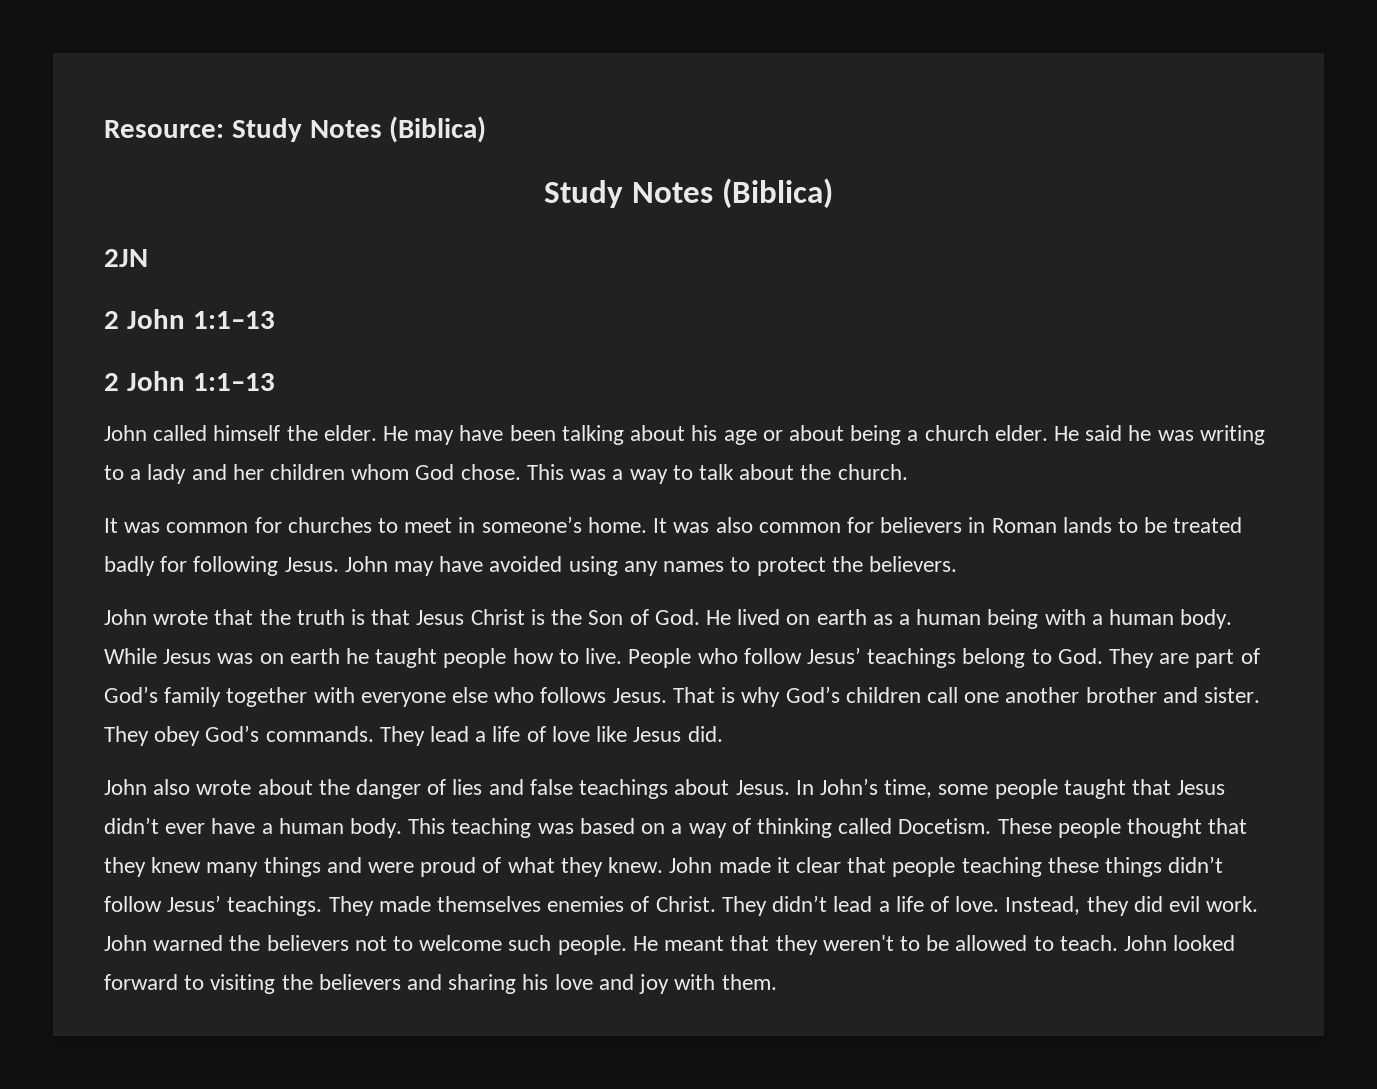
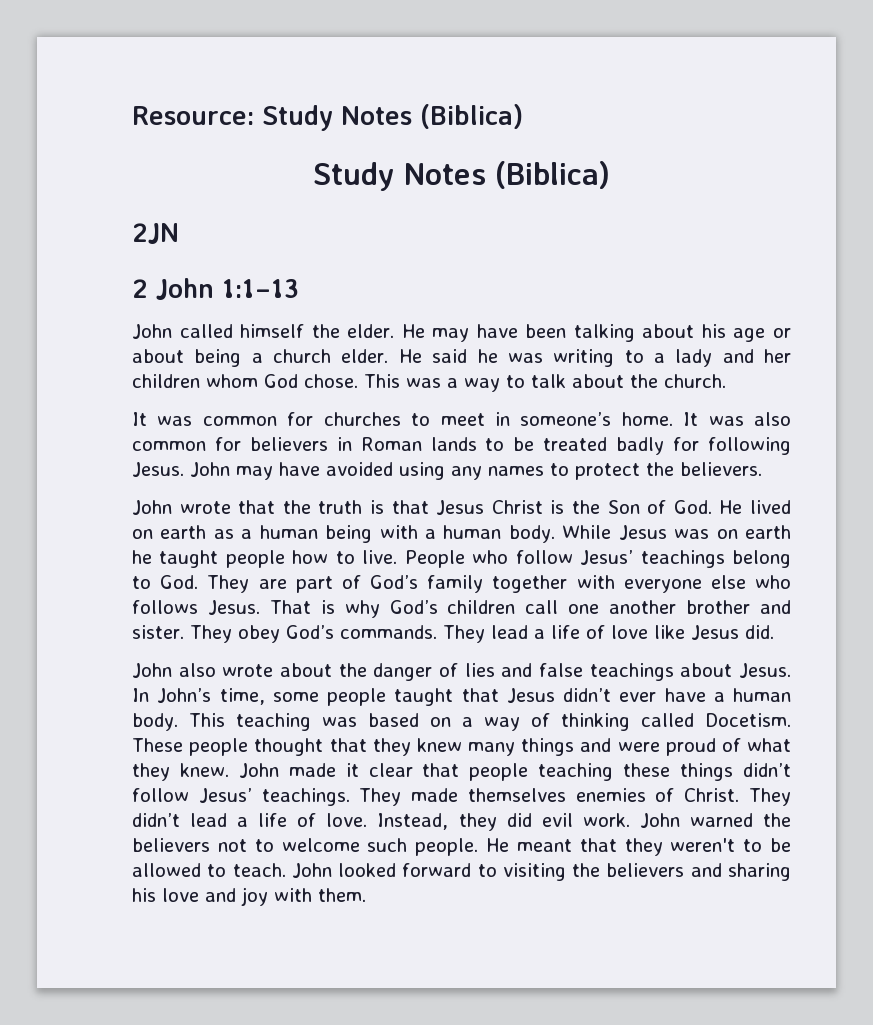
  2JN
- 2 John 1:1–13

